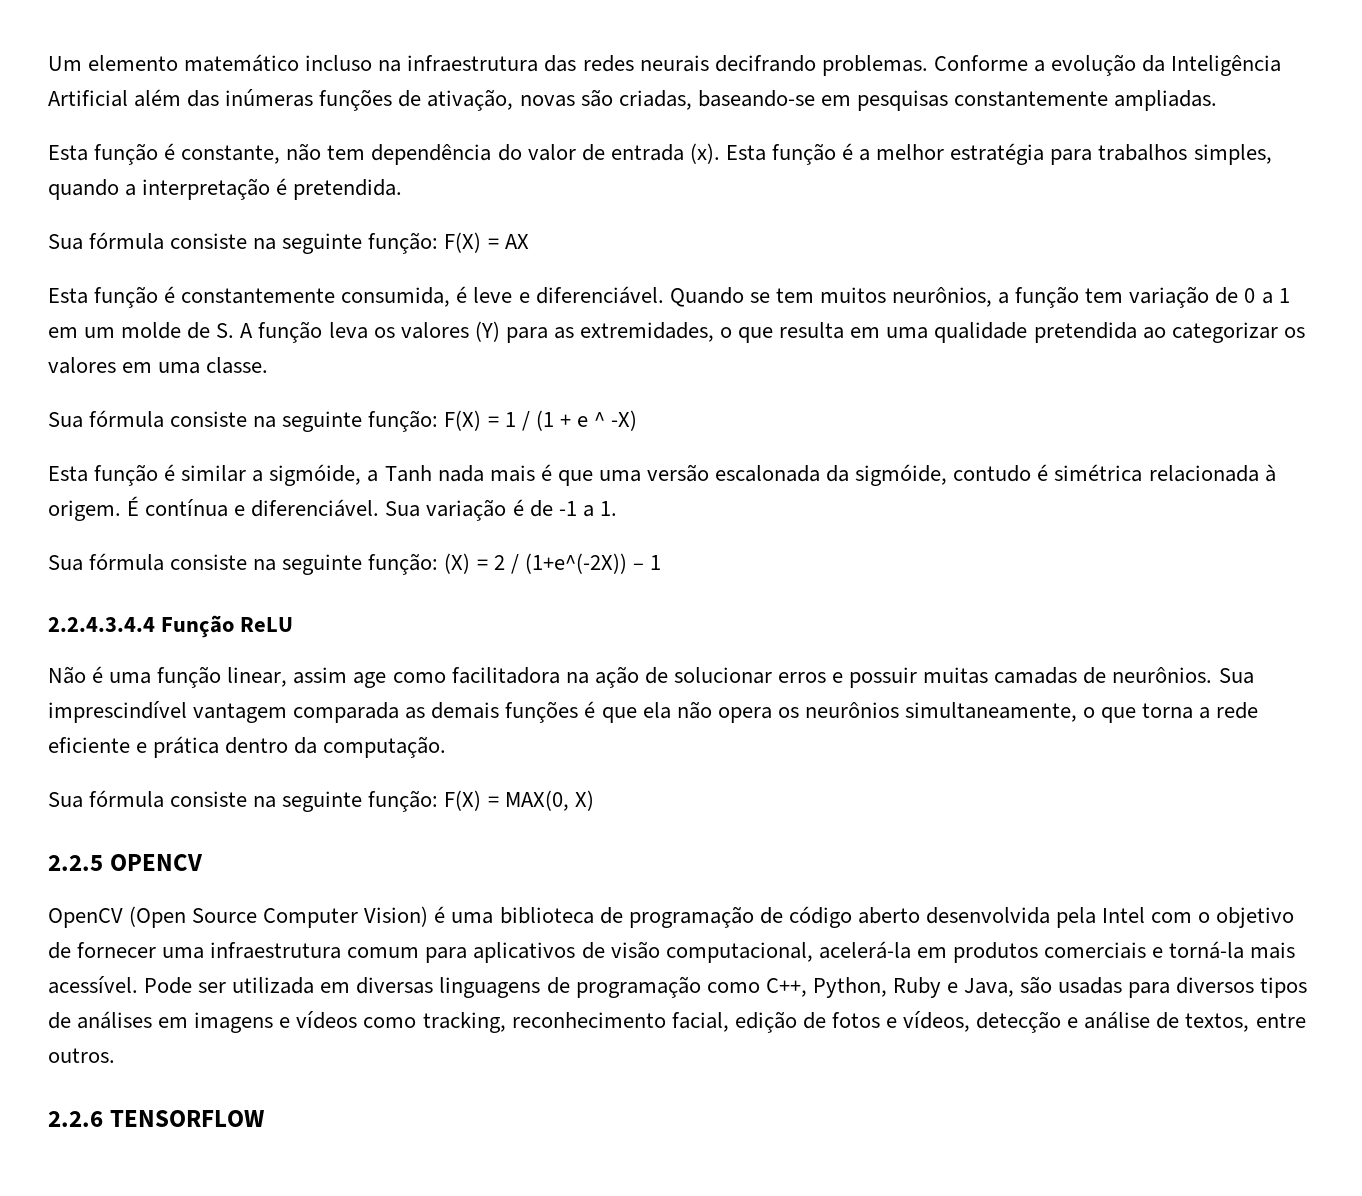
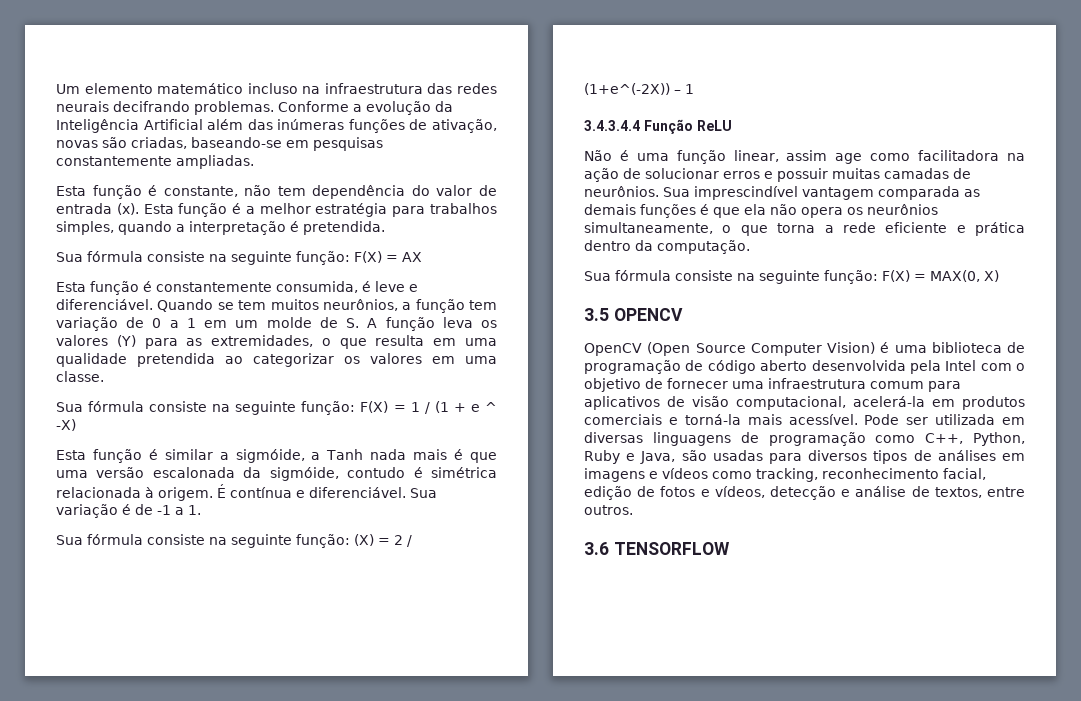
- 2.2.4.3.4.4 Função ReLU
+ 3.4.3.4.4 Função ReLU
- 2.2.5 OPENCV
+ 3.5 OPENCV
- 2.2.6 TENSORFLOW
+ 3.6 TENSORFLOW

